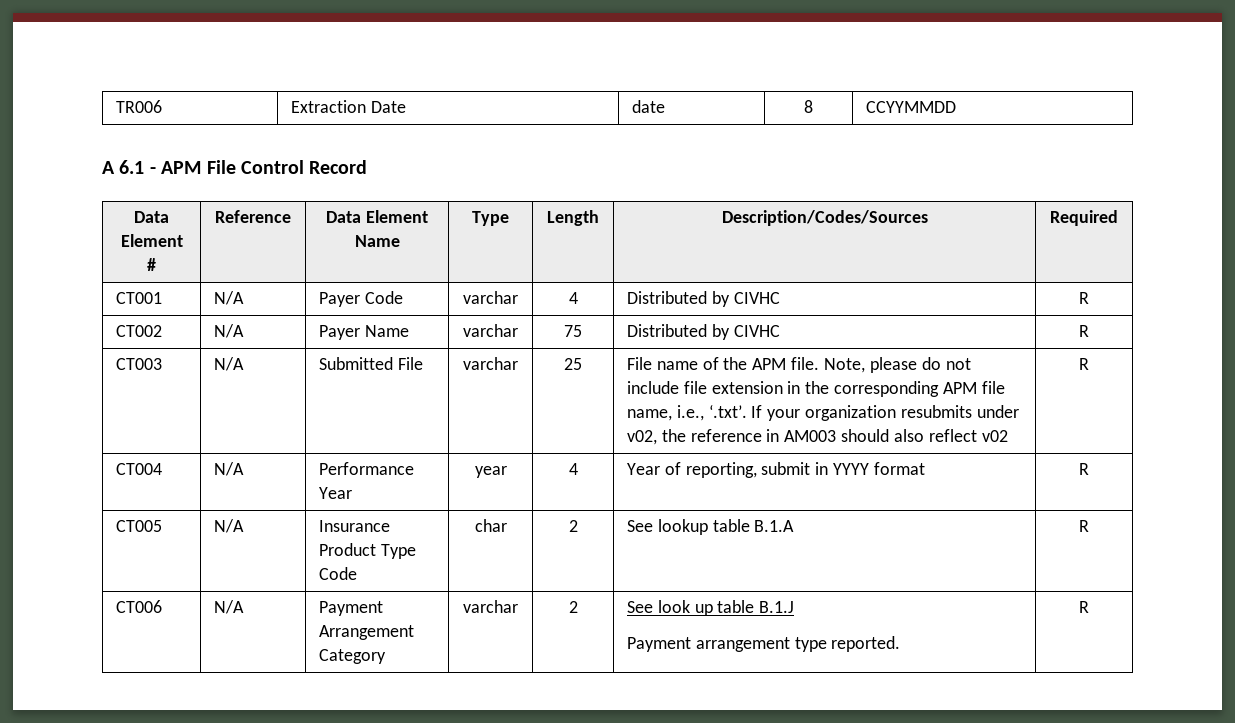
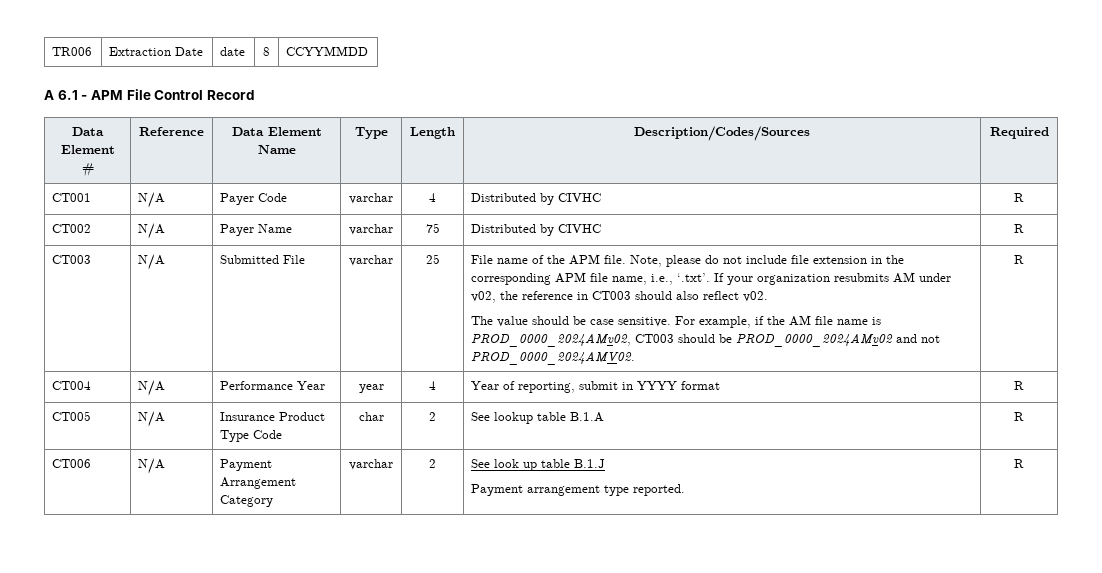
- Note, please do not include file extension in the corresponding APM file name, i.e., ‘.txt’. If your organization resubmits under v02, the reference in AM003 should also reflect v02
+ Note, please do not include file extension in the corresponding APM file name, i.e., ‘.txt’. If your organization resubmits AM under v02, the reference in CT003 should also reflect v02.
+ The value should be case sensitive. For example, if the AM file name is PROD_0000_2024AMv02, CT003 should be PROD_0000_2024AMv02 and not PROD_0000_2024AMV02.

